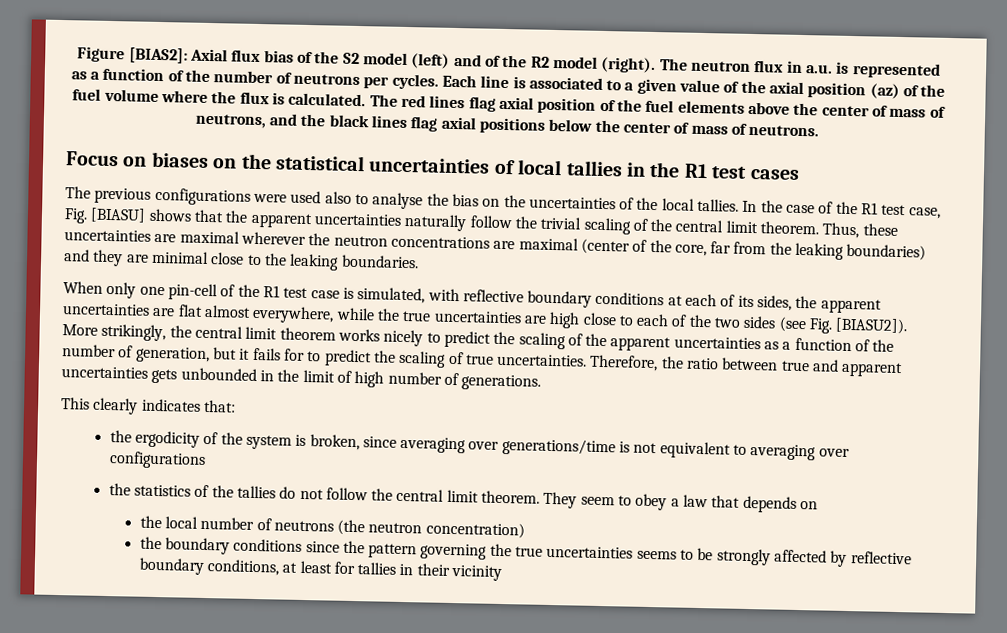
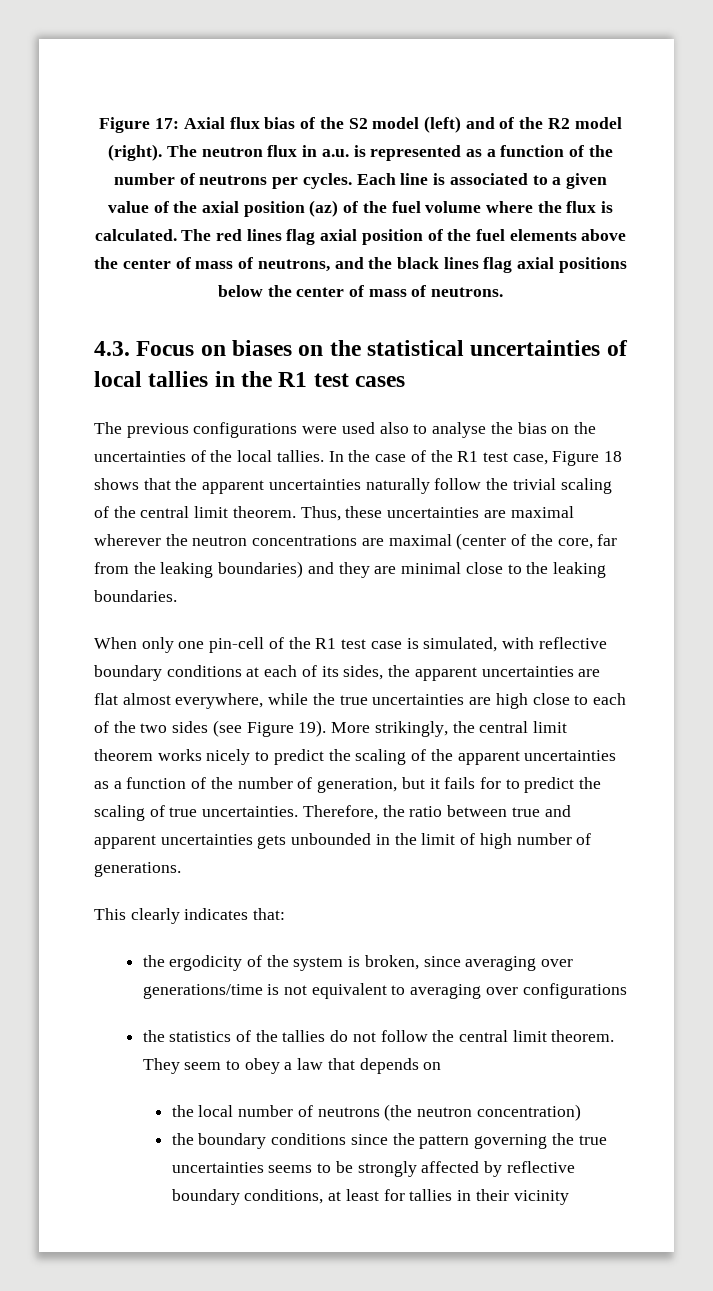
- Figure [BIAS2]: Axial flux bias of the S2 model (left) and of the R2 model (right).
+ Figure 17: Axial flux bias of the S2 model (left) and of the R2 model (right).
- Focus on biases on the statistical uncertainties of local tallies in the R1 test cases
+ 4.3. Focus on biases on the statistical uncertainties of local tallies in the R1 test cases
- In the case of the R1 test case, Fig. [BIASU] shows that the apparent uncertainties naturally follow the trivial scaling of the central limit theorem.
+ In the case of the R1 test case, Figure 18 shows that the apparent uncertainties naturally follow the trivial scaling of the central limit theorem.
- When only one pin-cell of the R1 test case is simulated, with reflective boundary conditions at each of its sides, the apparent uncertainties are flat almost everywhere, while the true uncertainties are high close to each of the two sides (see Fig. [BIASU2]).
+ When only one pin-cell of the R1 test case is simulated, with reflective boundary conditions at each of its sides, the apparent uncertainties are flat almost everywhere, while the true uncertainties are high close to each of the two sides (see Figure 19).

